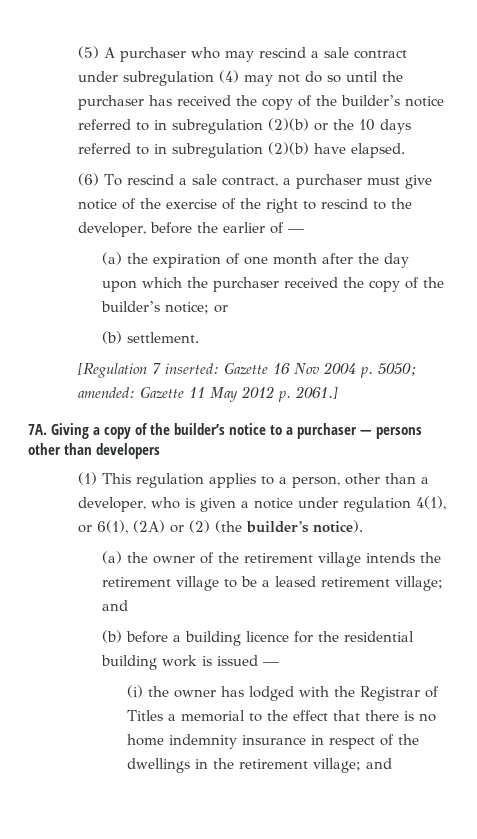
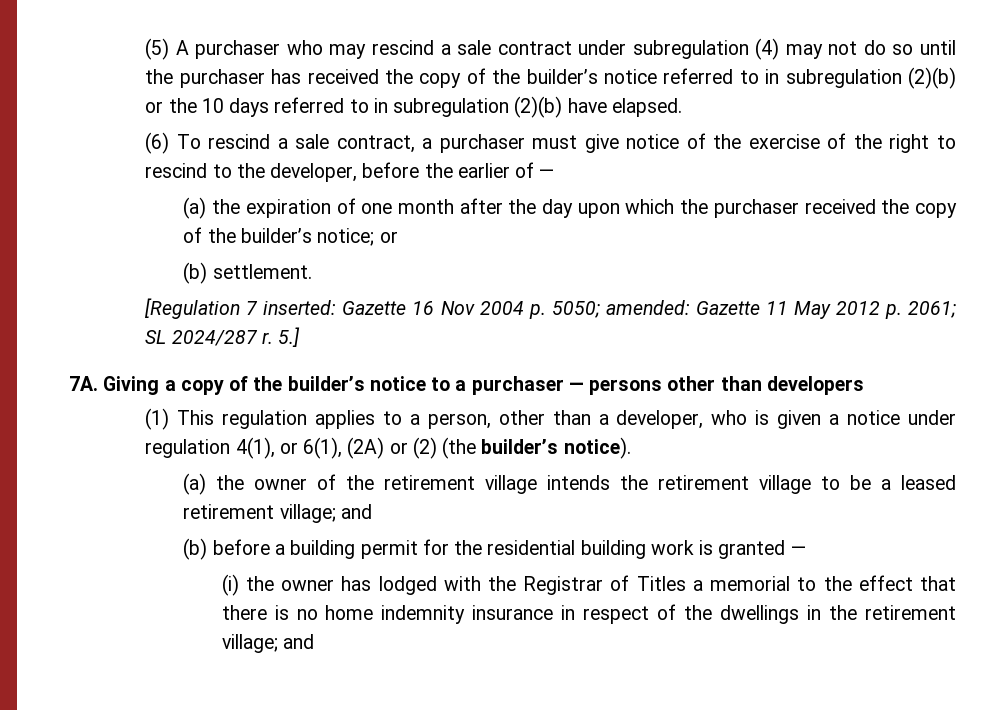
- [Regulation 7 inserted: Gazette 16 Nov 2004 p. 5050; amended: Gazette 11 May 2012 p. 2061.]
+ [Regulation 7 inserted: Gazette 16 Nov 2004 p. 5050; amended: Gazette 11 May 2012 p. 2061; SL 2024/287 r. 5.]
- (b) before a building licence for the residential building work is issued —
+ (b) before a building permit for the residential building work is granted —

